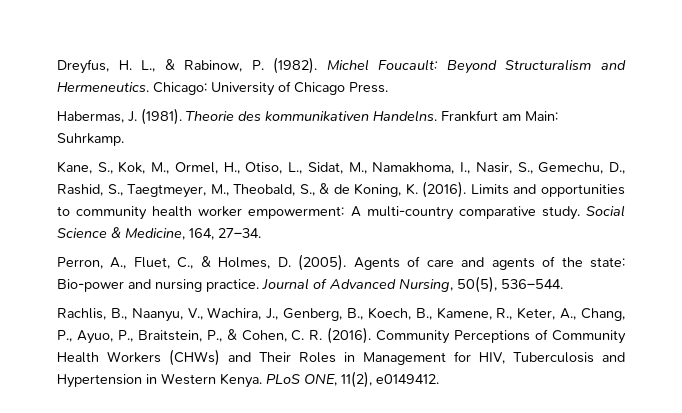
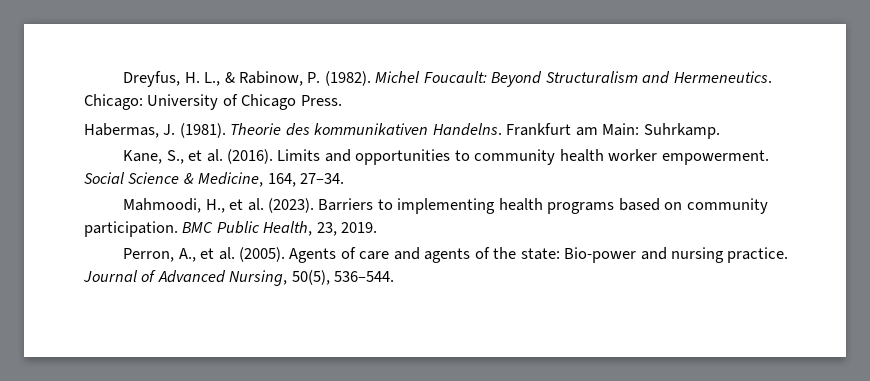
- Kane, S., Kok, M., Ormel, H., Otiso, L., Sidat, M., Namakhoma, I., Nasir, S., Gemechu, D., Rashid, S., Taegtmeyer, M., Theobald, S., & de Koning, K. (2016).
+ Kane, S., et al. (2016).
- Limits and opportunities to community health worker empowerment: A multi-country comparative study.
+ Limits and opportunities to community health worker empowerment.
- Perron, A., Fluet, C., & Holmes, D. (2005).
+ Mahmoodi, H., et al. (2023). Barriers to implementing health programs based on community participation. BMC Public Health, 23, 2019.
+ Perron, A., et al. (2005).
- Rachlis, B., Naanyu, V., Wachira, J., Genberg, B., Koech, B., Kamene, R., Keter, A., Chang, P., Ayuo, P., Braitstein, P., & Cohen, C. R. (2016). Community Perceptions of Community Health Workers (CHWs) and Their Roles in Management for HIV, Tuberculosis and Hypertension in Western Kenya. PLoS ONE, 11(2), e0149412.

